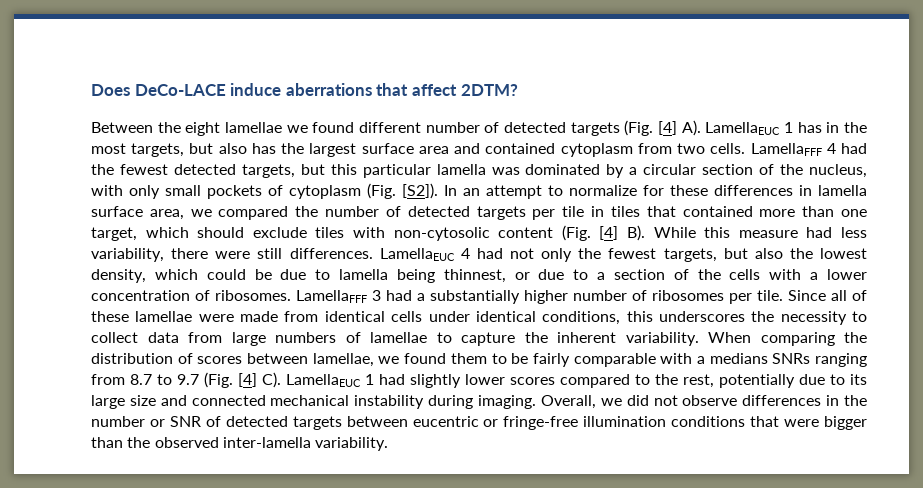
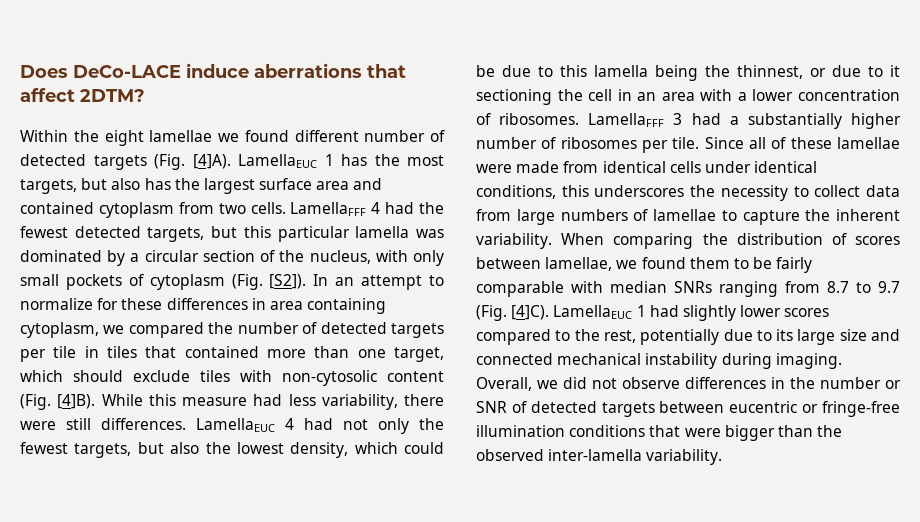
- Between the eight lamellae we found different number of detected targets (Fig. [4] A). LamellaEUC 1 has in the most targets, but also has the largest surface area and contained cytoplasm from two cells.
+ Within the eight lamellae we found different number of detected targets (Fig. [4]A). LamellaEUC 1 has the most targets, but also has the largest surface area and contained cytoplasm from two cells.
- In an attempt to normalize for these differences in lamella surface area, we compared the number of detected targets per tile in tiles that contained more than one target, which should exclude tiles with non-cytosolic content (Fig. [4] B). While this measure had less variability, there were still differences.
+ In an attempt to normalize for these differences in area containing cytoplasm, we compared the number of detected targets per tile in tiles that contained more than one target, which should exclude tiles with non-cytosolic content (Fig. [4]B). While this measure had less variability, there were still differences.
- LamellaEUC 4 had not only the fewest targets, but also the lowest density, which could be due to lamella being thinnest, or due to a section of the cells with a lower concentration of ribosomes.
+ LamellaEUC 4 had not only the fewest targets, but also the lowest density, which could be due to this lamella being the thinnest, or due to it sectioning the cell in an area with a lower concentration of ribosomes.
- When comparing the distribution of scores between lamellae, we found them to be fairly comparable with a medians SNRs ranging from 8.7 to 9.7 (Fig. [4] C). LamellaEUC 1 had slightly lower scores compared to the rest, potentially due to its large size and connected mechanical instability during imaging.
+ When comparing the distribution of scores between lamellae, we found them to be fairly comparable with median SNRs ranging from 8.7 to 9.7 (Fig. [4]C). LamellaEUC 1 had slightly lower scores compared to the rest, potentially due to its large size and connected mechanical instability during imaging.

